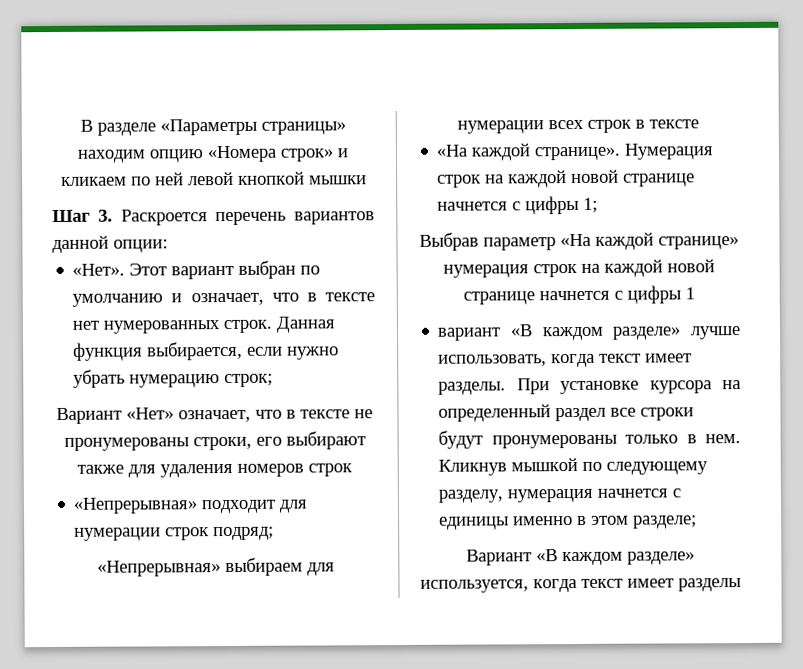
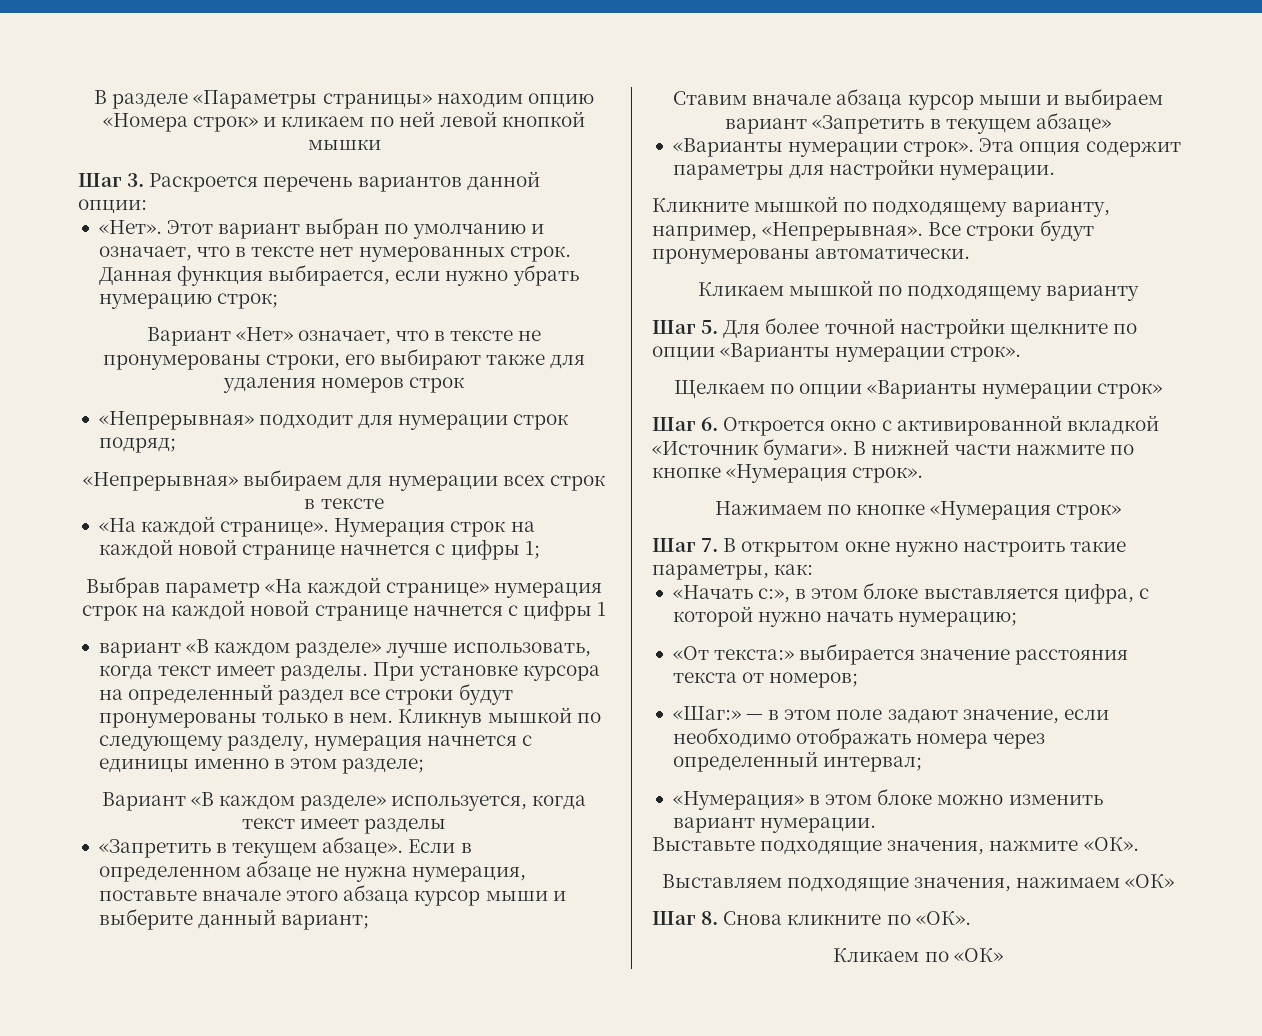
+ «Запретить в текущем абзаце». Если в определенном абзаце не нужна нумерация, поставьте вначале этого абзаца курсор мыши и выберите данный вариант;
+ Ставим вначале абзаца курсор мыши и выбираем вариант «Запретить в текущем абзаце»
+ «Варианты нумерации строк». Эта опция содержит параметры для настройки нумерации.
+ Кликните мышкой по подходящему варианту, например, «Непрерывная». Все строки будут пронумерованы автоматически.
+ Кликаем мышкой по подходящему варианту
+ Шаг 5. Для более точной настройки щелкните по опции «Варианты нумерации строк».
+ Щелкаем по опции «Варианты нумерации строк»
+ Шаг 6. Откроется окно с активированной вкладкой «Источник бумаги». В нижней части нажмите по кнопке «Нумерация строк».
+ Нажимаем по кнопке «Нумерация строк»
+ Шаг 7. В открытом окне нужно настроить такие параметры, как:
+ «Начать с:», в этом блоке выставляется цифра, с которой нужно начать нумерацию;
+ «От текста:» выбирается значение расстояния текста от номеров;
+ «Шаг:» — в этом поле задают значение, если необходимо отображать номера через определенный интервал;
+ «Нумерация» в этом блоке можно изменить вариант нумерации.
+ Выставьте подходящие значения, нажмите «ОК».
+ Выставляем подходящие значения, нажимаем «ОК»
+ Шаг 8. Снова кликните по «ОК».
+ Кликаем по «ОК»

